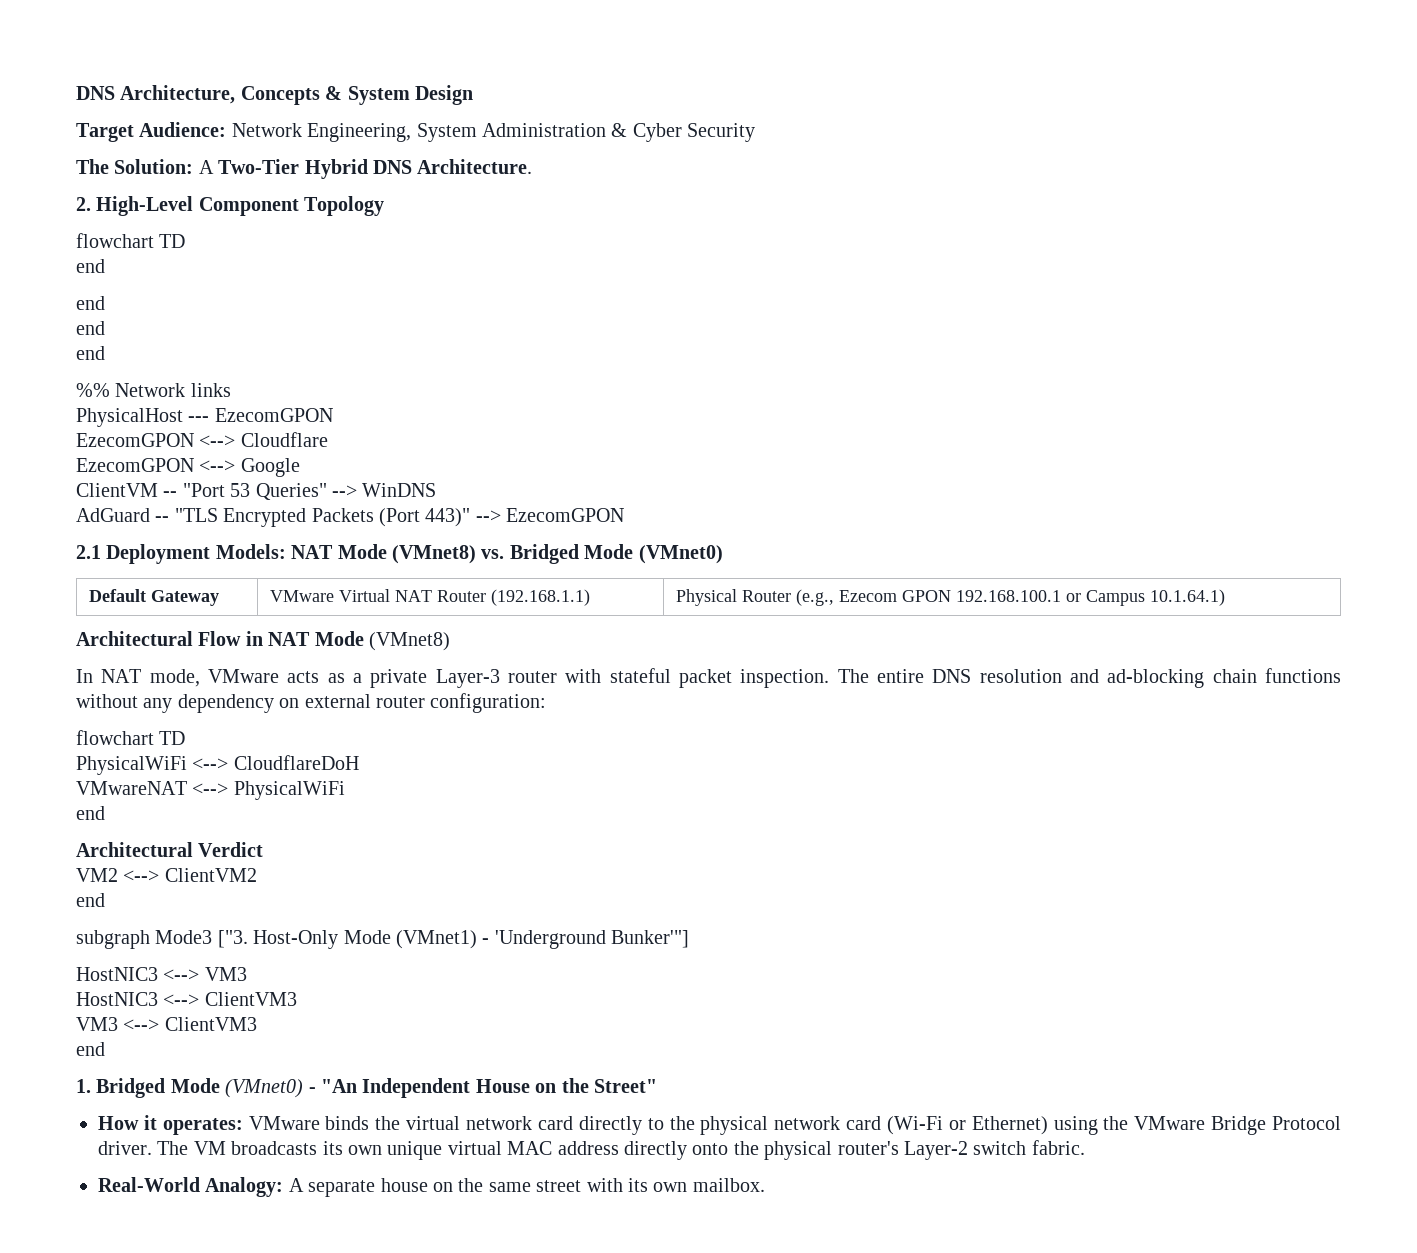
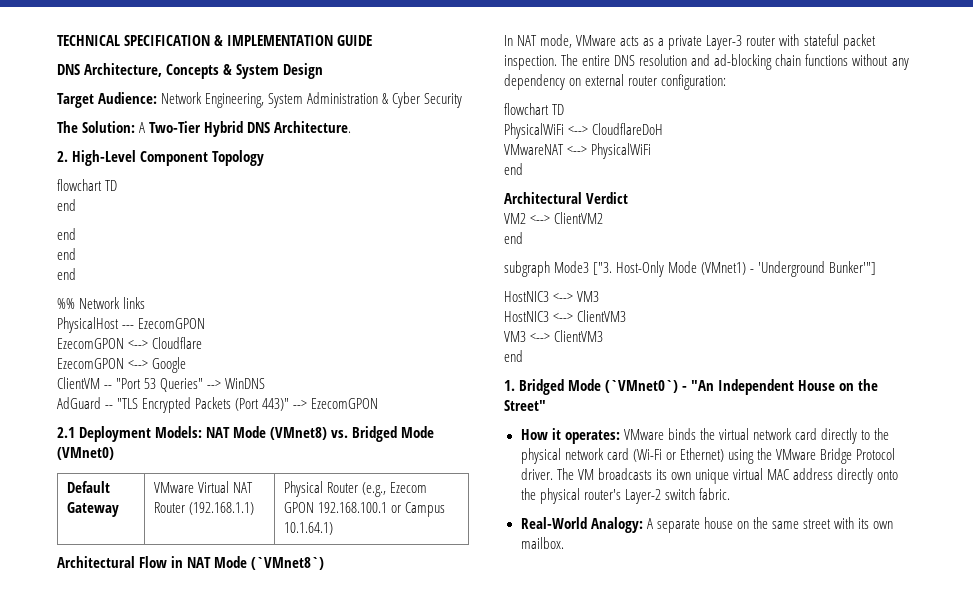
+ TECHNICAL SPECIFICATION & IMPLEMENTATION GUIDE
- Architectural Flow in NAT Mode (VMnet8)
+ Architectural Flow in NAT Mode (`VMnet8`)
- 1. Bridged Mode (VMnet0) - "An Independent House on the Street"
+ 1. Bridged Mode (`VMnet0`) - "An Independent House on the Street"

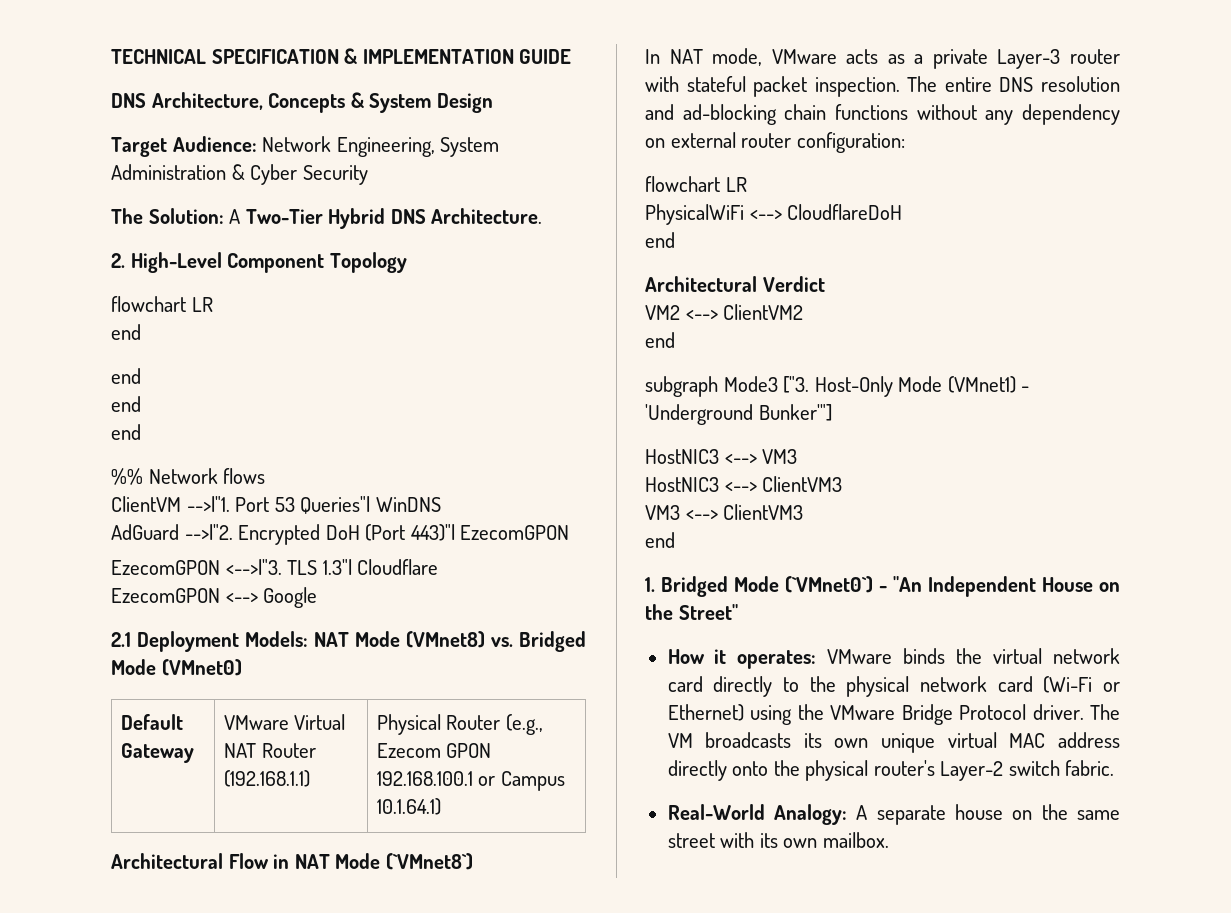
  2. High-Level Component Topology
- flowchart TD
+ flowchart LR
- %% Network links
- PhysicalHost --- EzecomGPON
+ %% Network flows
+ ClientVM -->|"1. Port 53 Queries"| WinDNS
+ AdGuard -->|"2. Encrypted DoH (Port 443)"| EzecomGPON
- EzecomGPON <--> Cloudflare
+ EzecomGPON <-->|"3. TLS 1.3"| Cloudflare
- ClientVM -- "Port 53 Queries" --> WinDNS
- AdGuard -- "TLS Encrypted Packets (Port 443)" --> EzecomGPON
  The entire DNS resolution and ad-blocking chain functions without any dependency on external router configuration:
- flowchart TD
+ flowchart LR
- VMwareNAT <--> PhysicalWiFi

